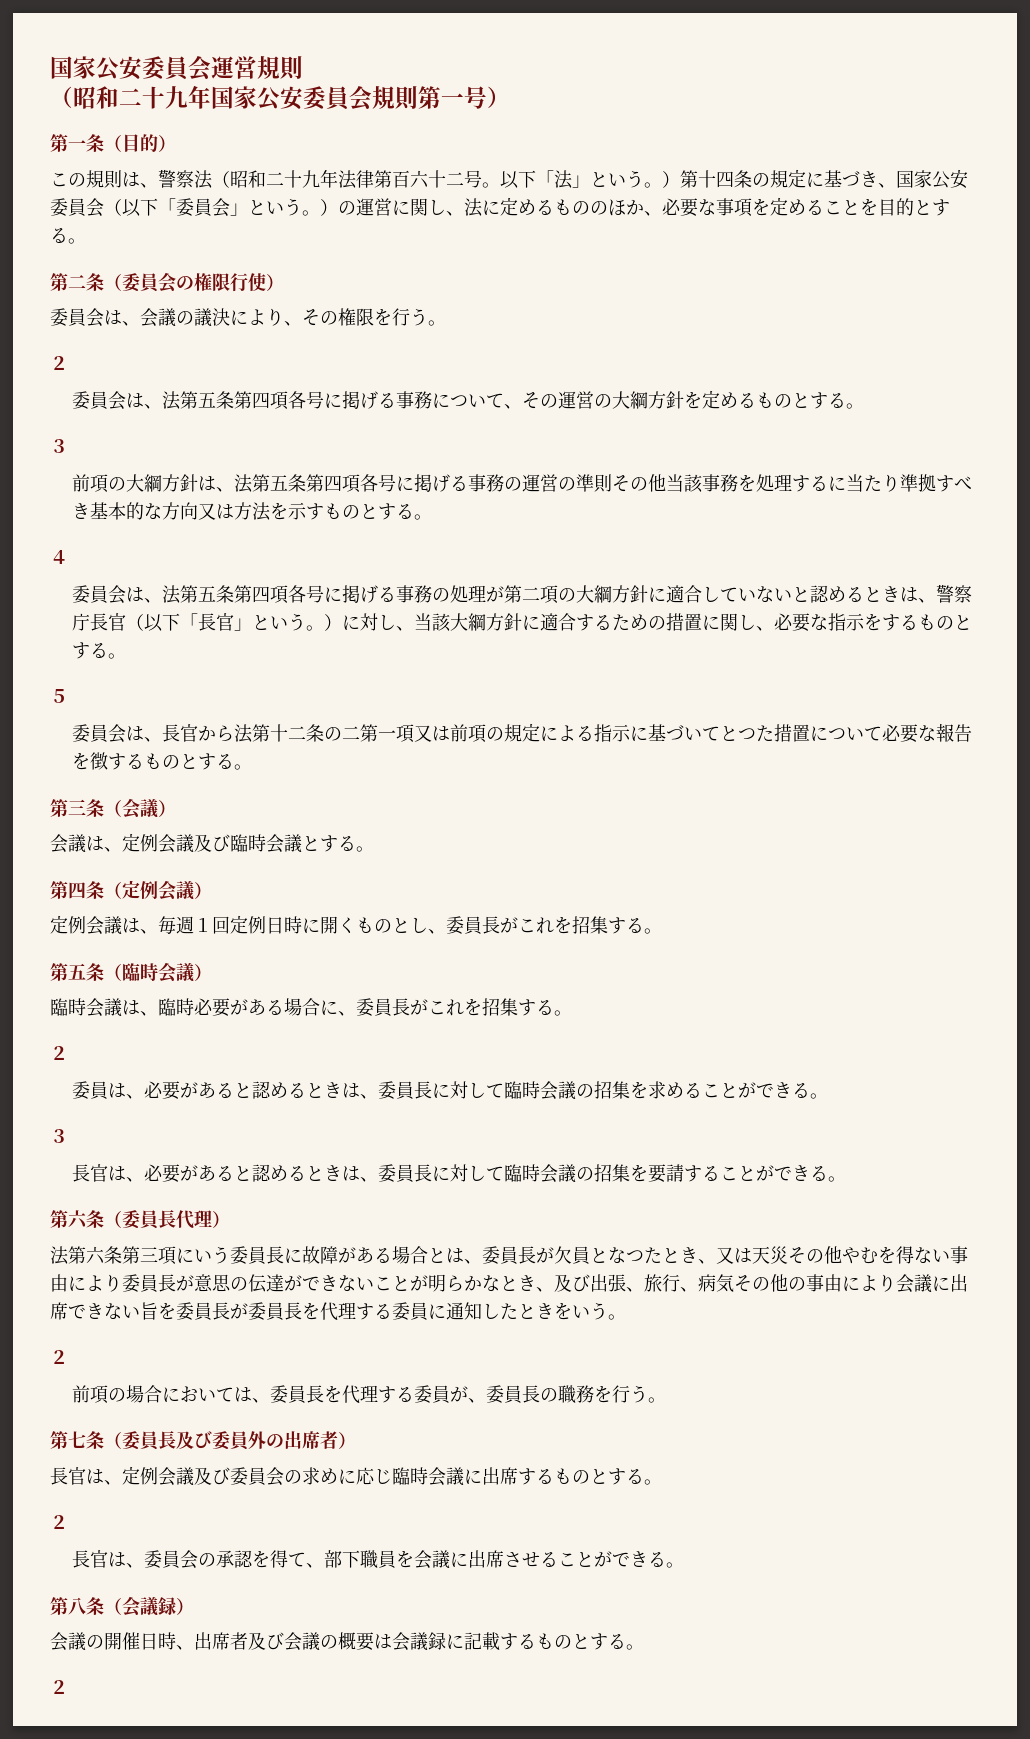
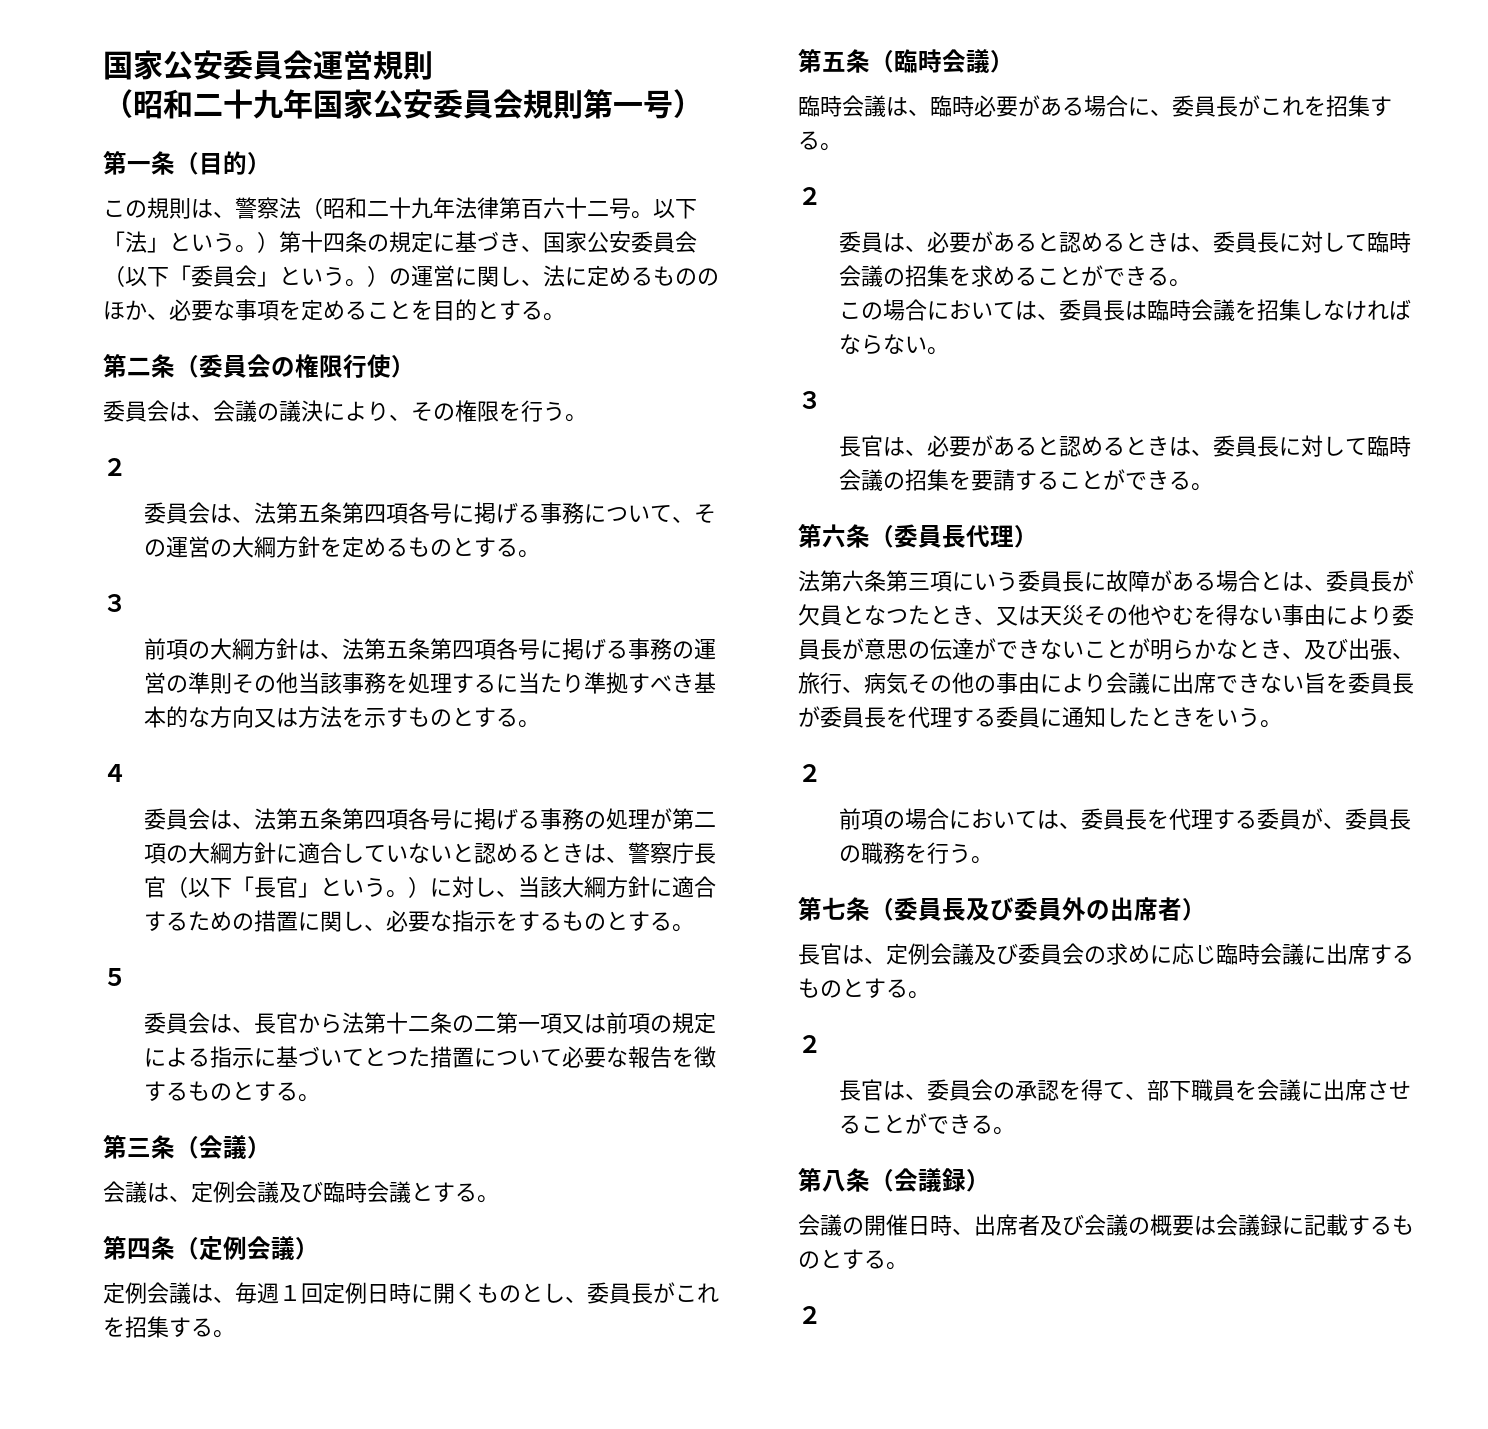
+ この場合においては、委員長は臨時会議を招集しなければならない。

